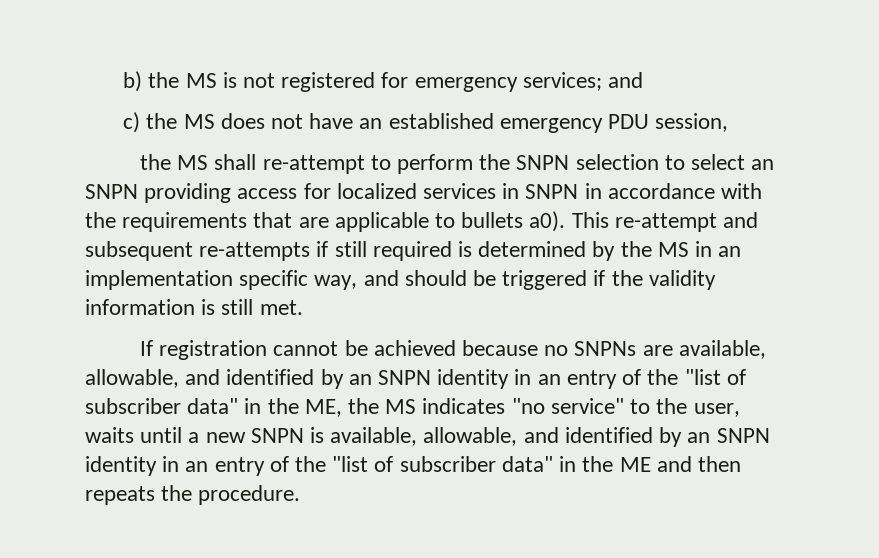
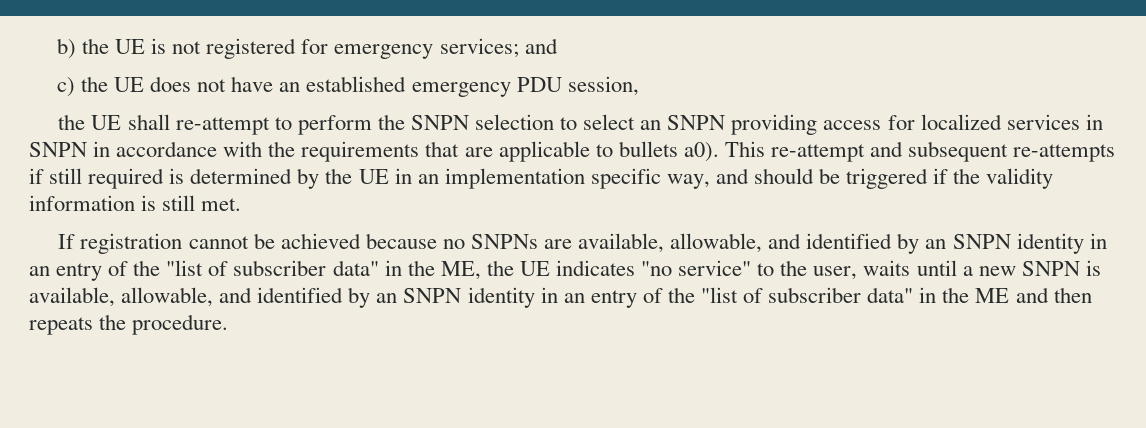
- b) the MS is not registered for emergency services; and
+ b) the UE is not registered for emergency services; and
- c) the MS does not have an established emergency PDU session,
+ c) the UE does not have an established emergency PDU session,
- the MS shall re-attempt to perform the SNPN selection to select an SNPN providing access for localized services in SNPN in accordance with the requirements that are applicable to bullets a0).
+ the UE shall re-attempt to perform the SNPN selection to select an SNPN providing access for localized services in SNPN in accordance with the requirements that are applicable to bullets a0).
- This re-attempt and subsequent re-attempts if still required is determined by the MS in an implementation specific way, and should be triggered if the validity information is still met.
+ This re-attempt and subsequent re-attempts if still required is determined by the UE in an implementation specific way, and should be triggered if the validity information is still met.
- If registration cannot be achieved because no SNPNs are available, allowable, and identified by an SNPN identity in an entry of the "list of subscriber data" in the ME, the MS indicates "no service" to the user, waits until a new SNPN is available, allowable, and identified by an SNPN identity in an entry of the "list of subscriber data" in the ME and then repeats the procedure.
+ If registration cannot be achieved because no SNPNs are available, allowable, and identified by an SNPN identity in an entry of the "list of subscriber data" in the ME, the UE indicates "no service" to the user, waits until a new SNPN is available, allowable, and identified by an SNPN identity in an entry of the "list of subscriber data" in the ME and then repeats the procedure.

